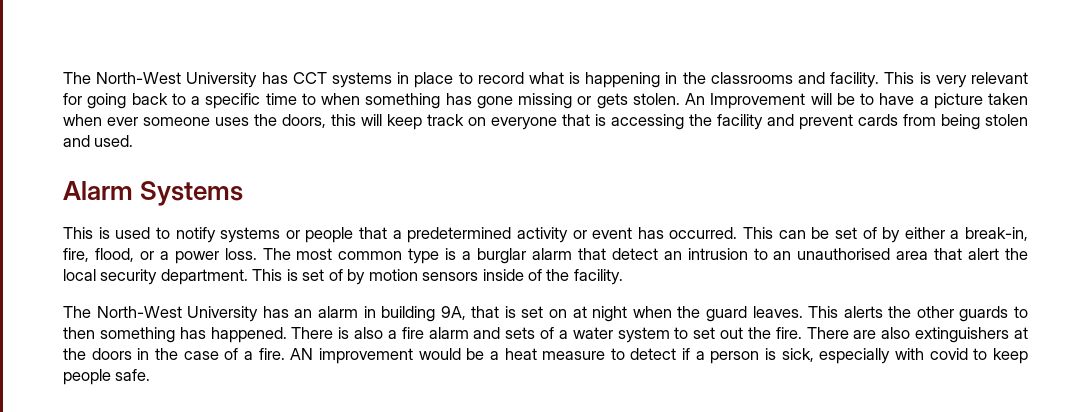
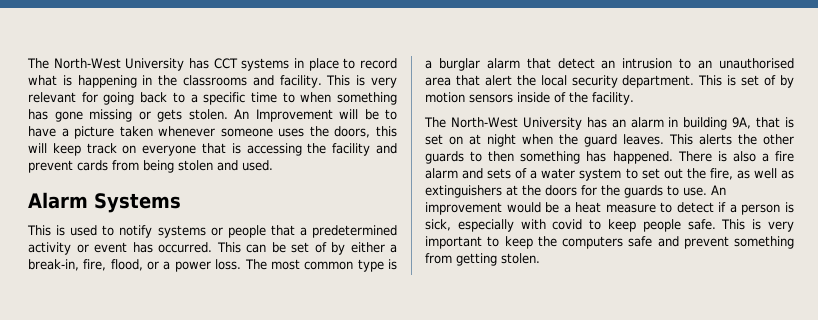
- An Improvement will be to have a picture taken when ever someone uses the doors, this will keep track on everyone that is accessing the facility and prevent cards from being stolen and used.
+ An Improvement will be to have a picture taken whenever someone uses the doors, this will keep track on everyone that is accessing the facility and prevent cards from being stolen and used.
- There is also a fire alarm and sets of a water system to set out the fire. There are also extinguishers at the doors in the case of a fire. AN improvement would be a heat measure to detect if a person is sick, especially with covid to keep people safe.
+ There is also a fire alarm and sets of a water system to set out the fire, as well as extinguishers at the doors for the guards to use. An improvement would be a heat measure to detect if a person is sick, especially with covid to keep people safe.
+ This is very important to keep the computers safe and prevent something from getting stolen.

